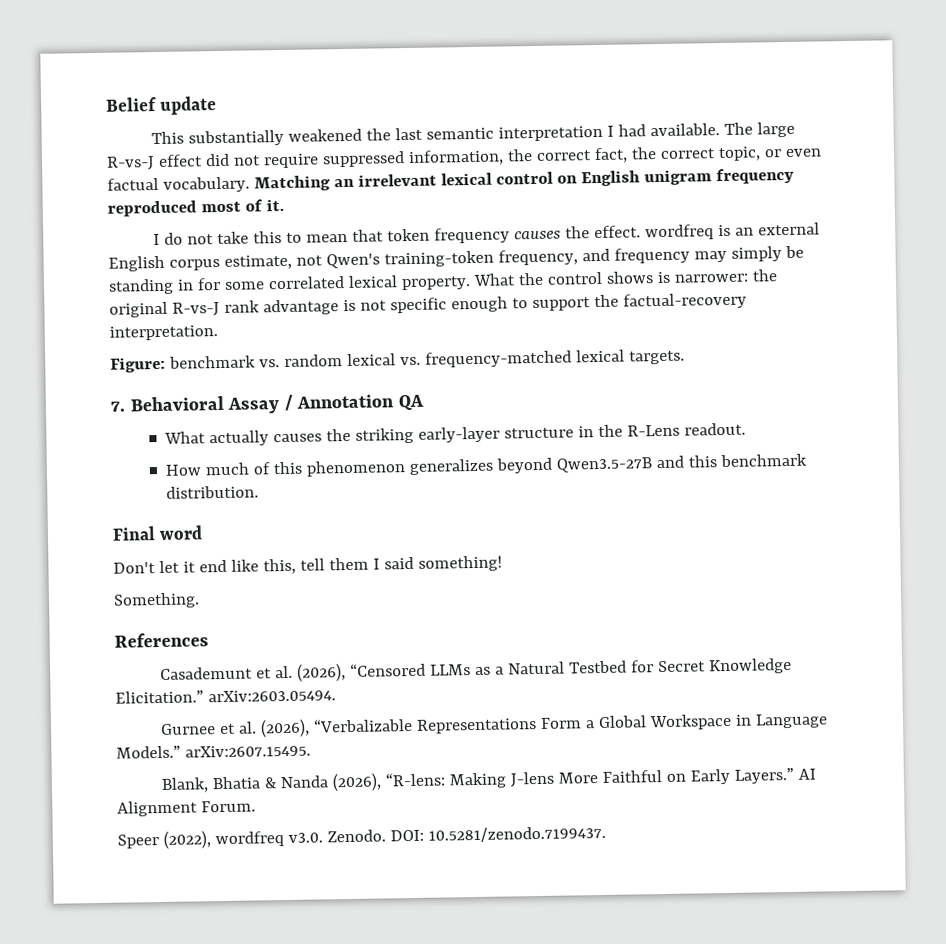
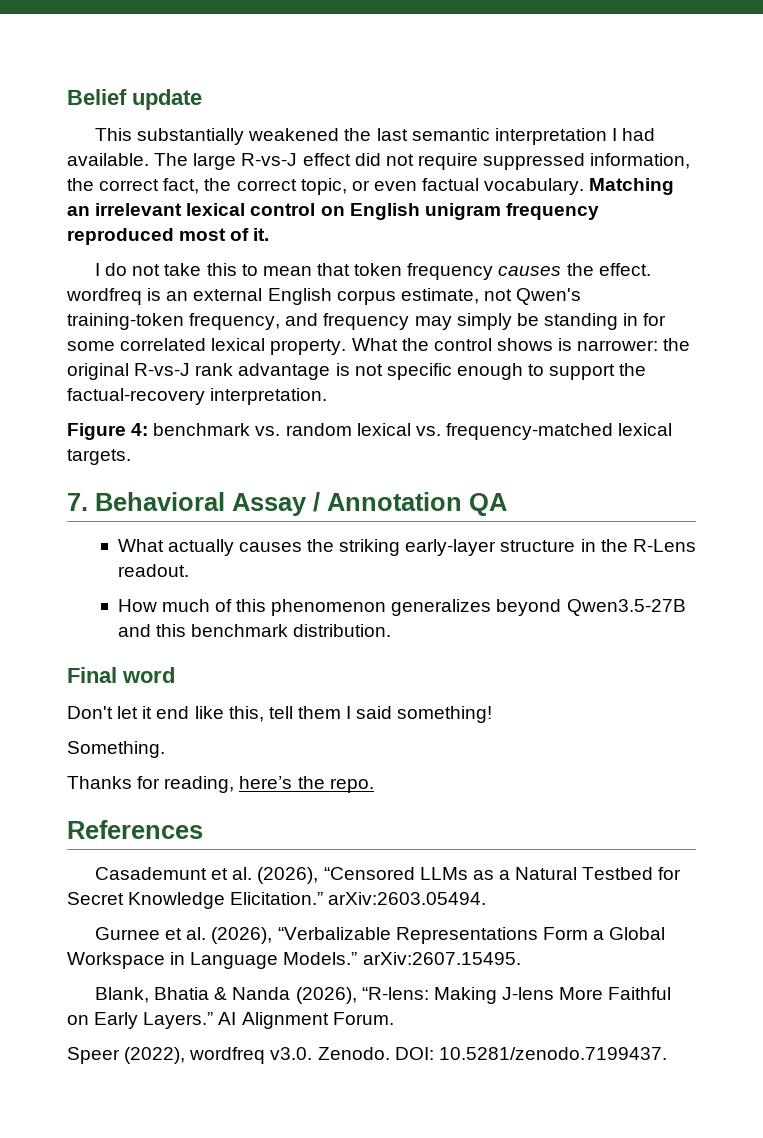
- Figure: benchmark vs. random lexical vs. frequency-matched lexical targets.
+ Figure 4: benchmark vs. random lexical vs. frequency-matched lexical targets.
+ Thanks for reading, here’s the repo.

